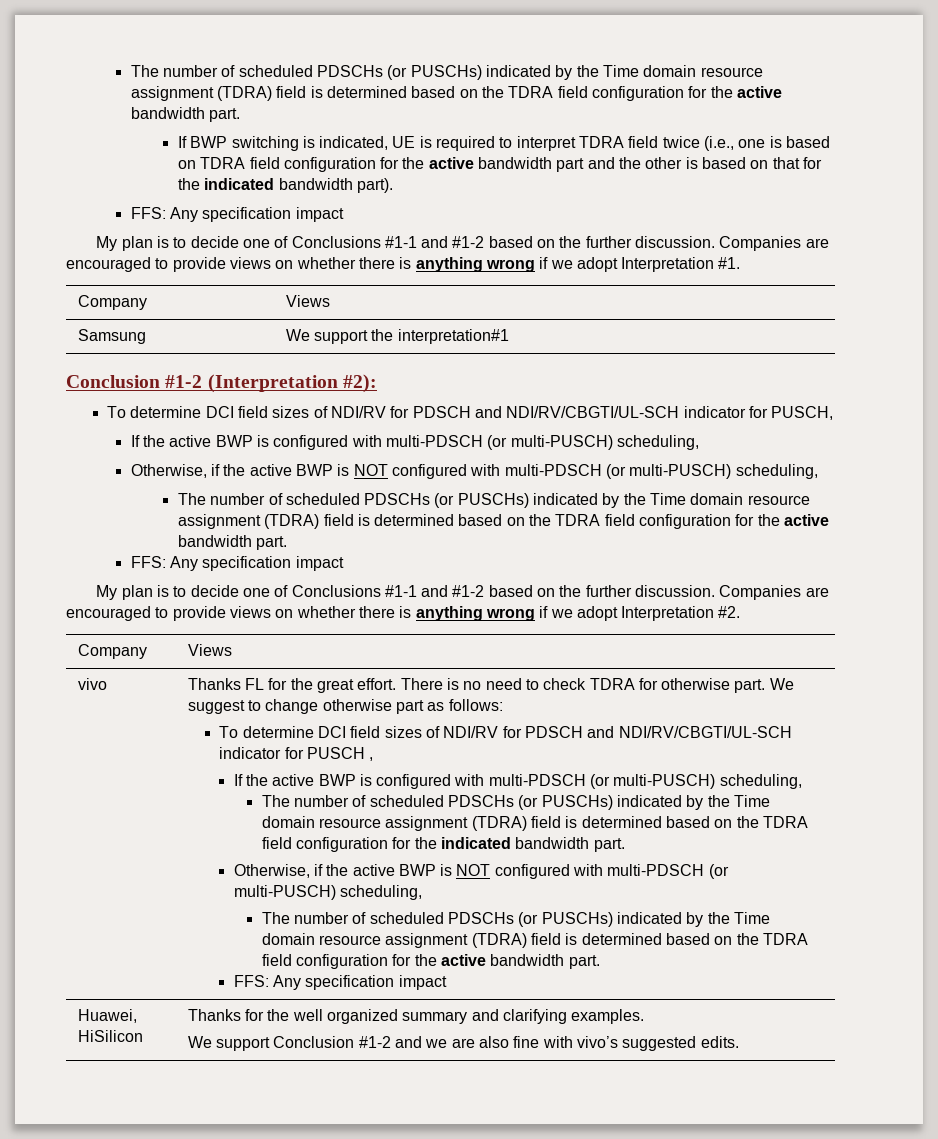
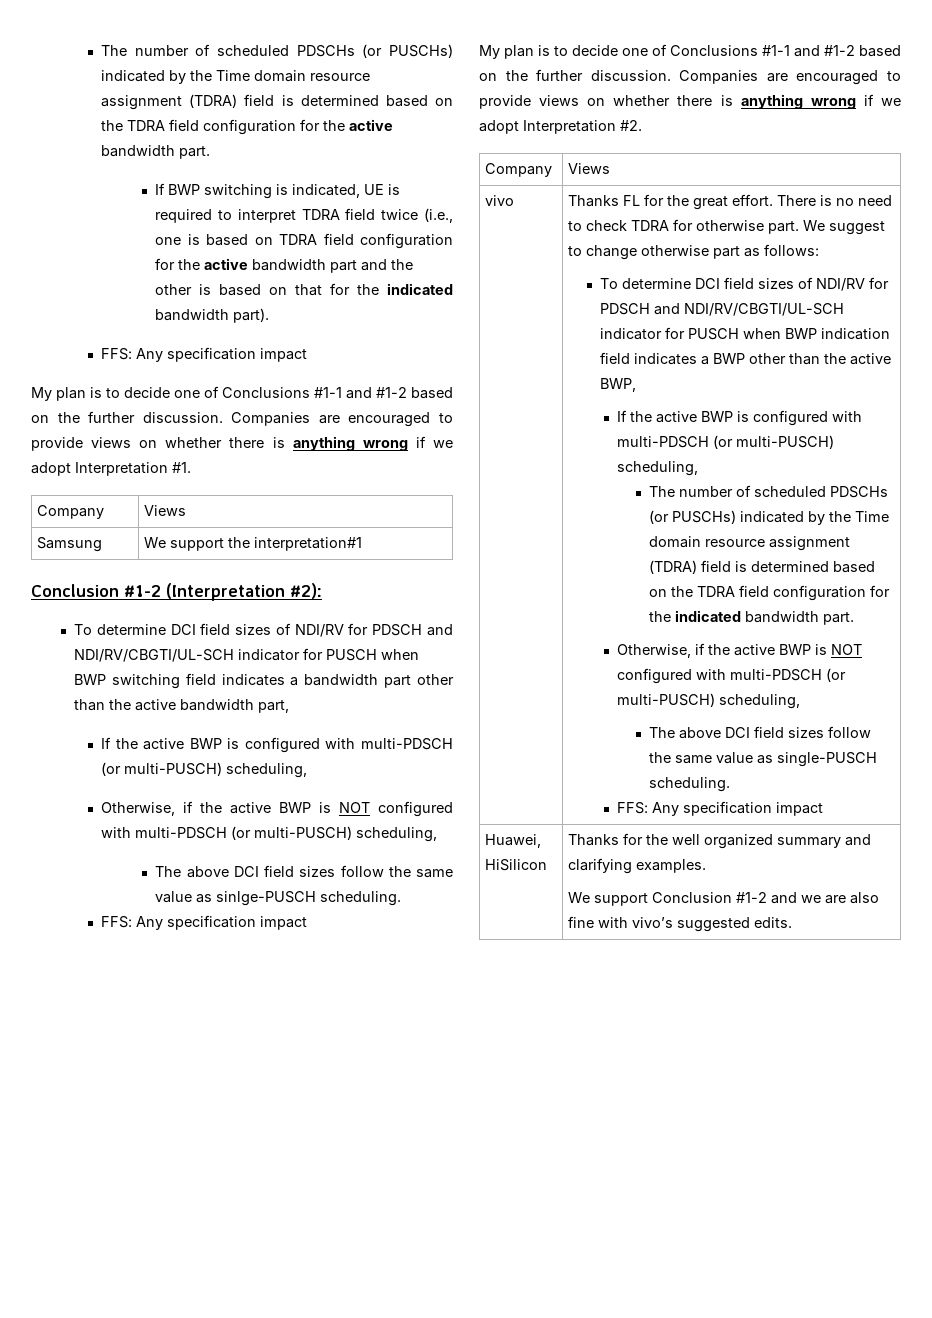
- To determine DCI field sizes of NDI/RV for PDSCH and NDI/RV/CBGTI/UL-SCH indicator for PUSCH,
+ To determine DCI field sizes of NDI/RV for PDSCH and NDI/RV/CBGTI/UL-SCH indicator for PUSCH when BWP switching field indicates a bandwidth part other than the active bandwidth part,
  If the active BWP is configured with multi-PDSCH (or multi-PUSCH) scheduling,
  Otherwise, if the active BWP is NOT configured with multi-PDSCH (or multi-PUSCH) scheduling,
- The number of scheduled PDSCHs (or PUSCHs) indicated by the Time domain resource assignment (TDRA) field is determined based on the TDRA field configuration for the active bandwidth part.
+ The above DCI field sizes follow the same value as sinlge-PUSCH scheduling.
- To determine DCI field sizes of NDI/RV for PDSCH and NDI/RV/CBGTI/UL-SCH indicator for PUSCH ,
+ To determine DCI field sizes of NDI/RV for PDSCH and NDI/RV/CBGTI/UL-SCH indicator for PUSCH when BWP indication field indicates a BWP other than the active BWP,
  The number of scheduled PDSCHs (or PUSCHs) indicated by the Time domain resource assignment (TDRA) field is determined based on the TDRA field configuration for the indicated bandwidth part.
  Otherwise, if the active BWP is NOT configured with multi-PDSCH (or multi-PUSCH) scheduling,
- The number of scheduled PDSCHs (or PUSCHs) indicated by the Time domain resource assignment (TDRA) field is determined based on the TDRA field configuration for the active bandwidth part.
+ The above DCI field sizes follow the same value as single-PUSCH scheduling.

